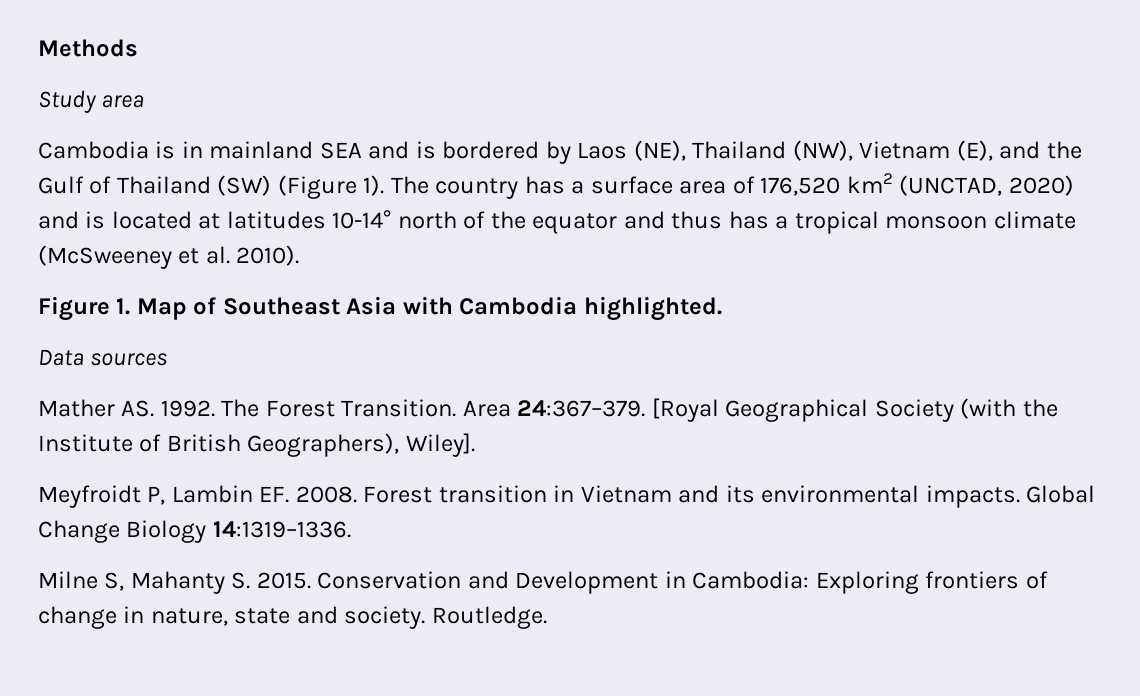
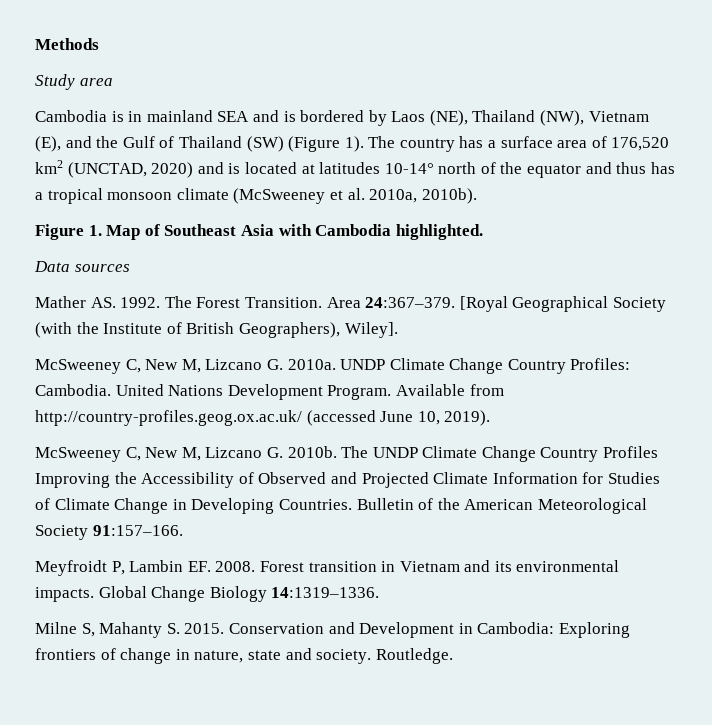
- The country has a surface area of 176,520 km2 (UNCTAD, 2020) and is located at latitudes 10-14° north of the equator and thus has a tropical monsoon climate (McSweeney et al. 2010).
+ The country has a surface area of 176,520 km2 (UNCTAD, 2020) and is located at latitudes 10-14° north of the equator and thus has a tropical monsoon climate (McSweeney et al. 2010a, 2010b).
+ McSweeney C, New M, Lizcano G. 2010a. UNDP Climate Change Country Profiles: Cambodia. United Nations Development Program. Available from http://country-profiles.geog.ox.ac.uk/ (accessed June 10, 2019).
+ McSweeney C, New M, Lizcano G. 2010b. The UNDP Climate Change Country Profiles Improving the Accessibility of Observed and Projected Climate Information for Studies of Climate Change in Developing Countries. Bulletin of the American Meteorological Society 91:157–166.

